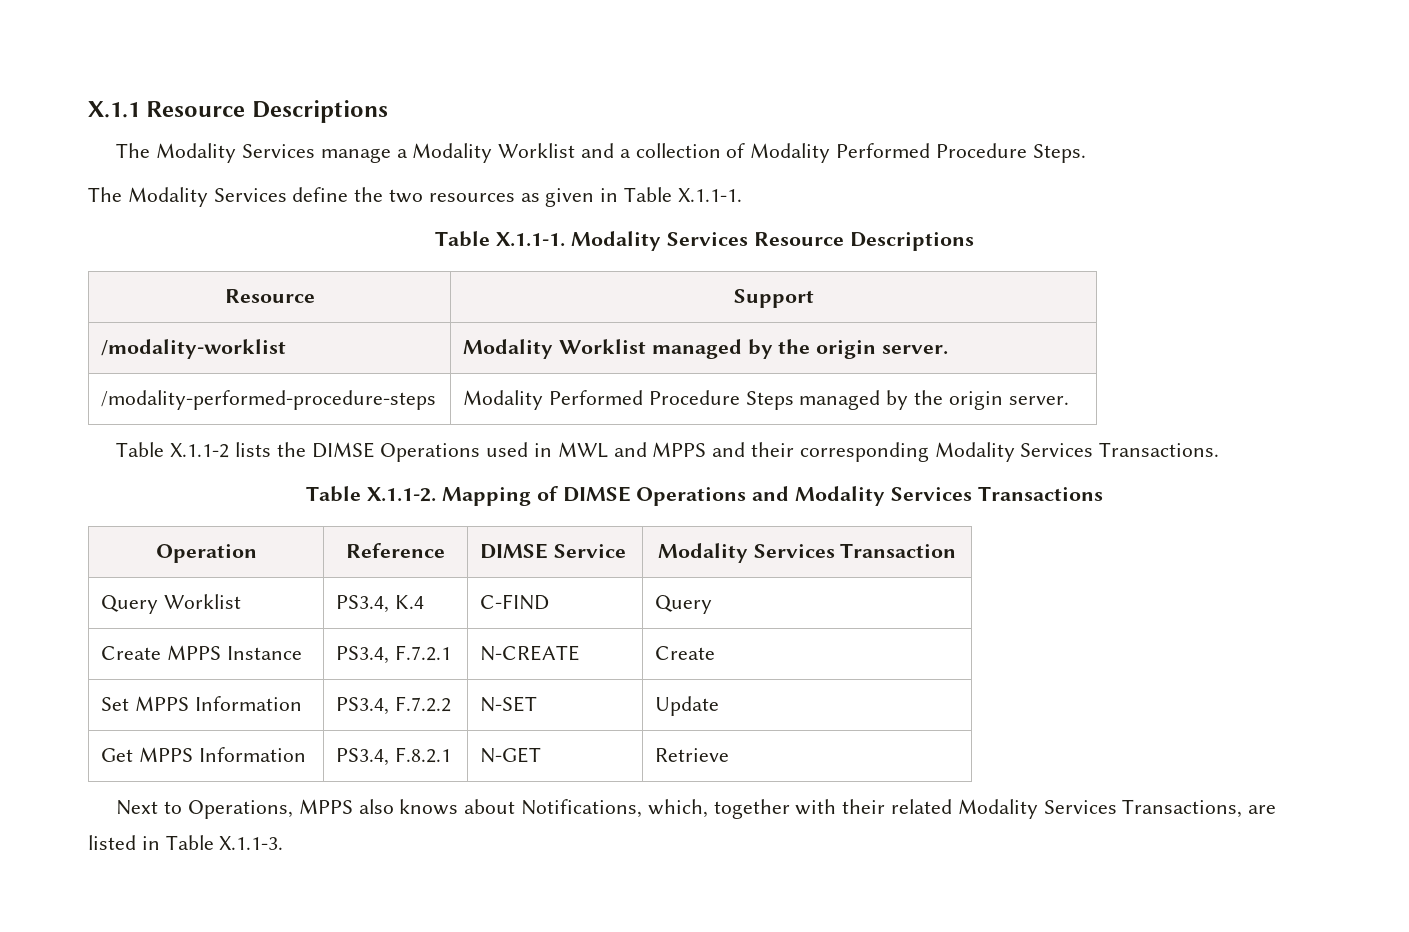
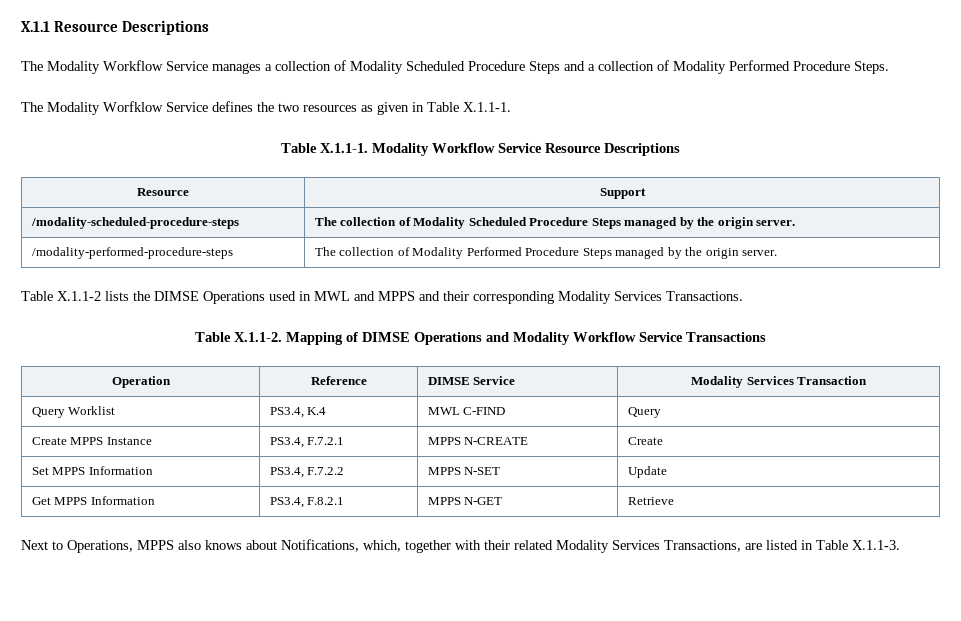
- The Modality Services manage a Modality Worklist and a collection of Modality Performed Procedure Steps.
+ The Modality Workflow Service manages a collection of Modality Scheduled Procedure Steps and a collection of Modality Performed Procedure Steps.
- The Modality Services define the two resources as given in Table X.1.1-1.
+ The Modality Worfklow Service defines the two resources as given in Table X.1.1-1.
- Table X.1.1-1. Modality Services Resource Descriptions
+ Table X.1.1-1. Modality Workflow Service Resource Descriptions
- /modality-worklist | Modality Worklist managed by the origin server.
+ /modality-scheduled-procedure-steps | The collection of Modality Scheduled Procedure Steps managed by the origin server.
- /modality-performed-procedure-steps | Modality Performed Procedure Steps managed by the origin server.
+ /modality-performed-procedure-steps | The collection of Modality Performed Procedure Steps managed by the origin server.
- Table X.1.1-2. Mapping of DIMSE Operations and Modality Services Transactions
+ Table X.1.1-2. Mapping of DIMSE Operations and Modality Workflow Service Transactions
- Query Worklist | PS3.4, K.4 | C-FIND | Query
+ Query Worklist | PS3.4, K.4 | MWL C-FIND | Query
- Create MPPS Instance | PS3.4, F.7.2.1 | N-CREATE | Create
+ Create MPPS Instance | PS3.4, F.7.2.1 | MPPS N-CREATE | Create
- Set MPPS Information | PS3.4, F.7.2.2 | N-SET | Update
+ Set MPPS Information | PS3.4, F.7.2.2 | MPPS N-SET | Update
- Get MPPS Information | PS3.4, F.8.2.1 | N-GET | Retrieve
+ Get MPPS Information | PS3.4, F.8.2.1 | MPPS N-GET | Retrieve

